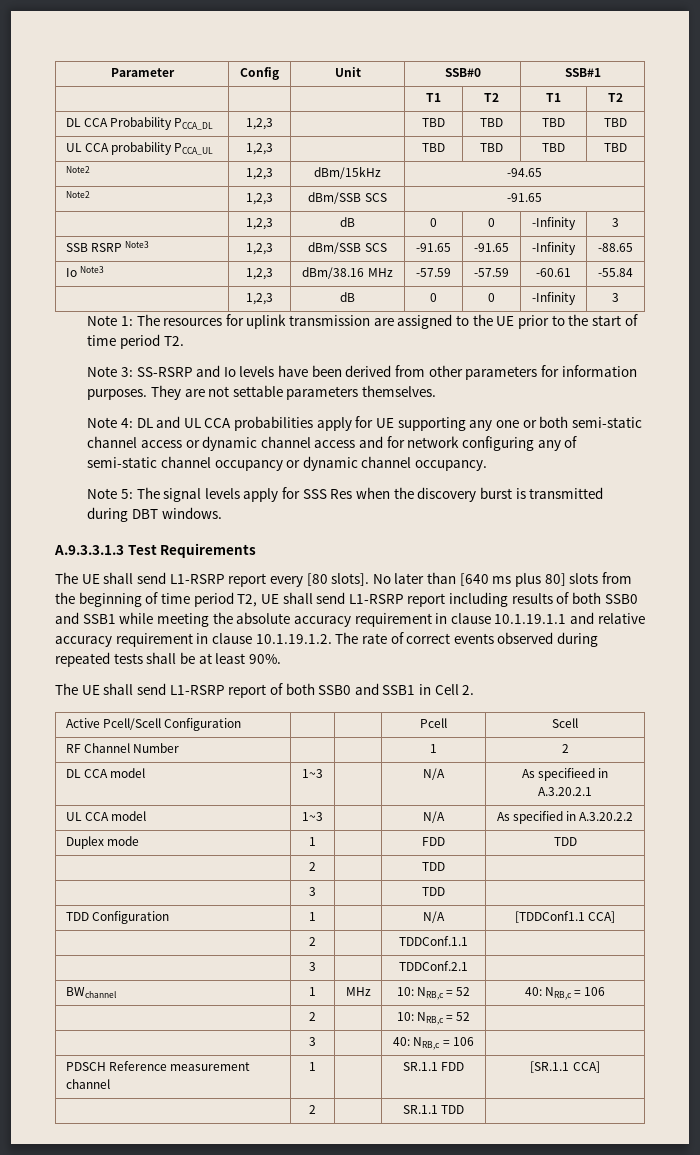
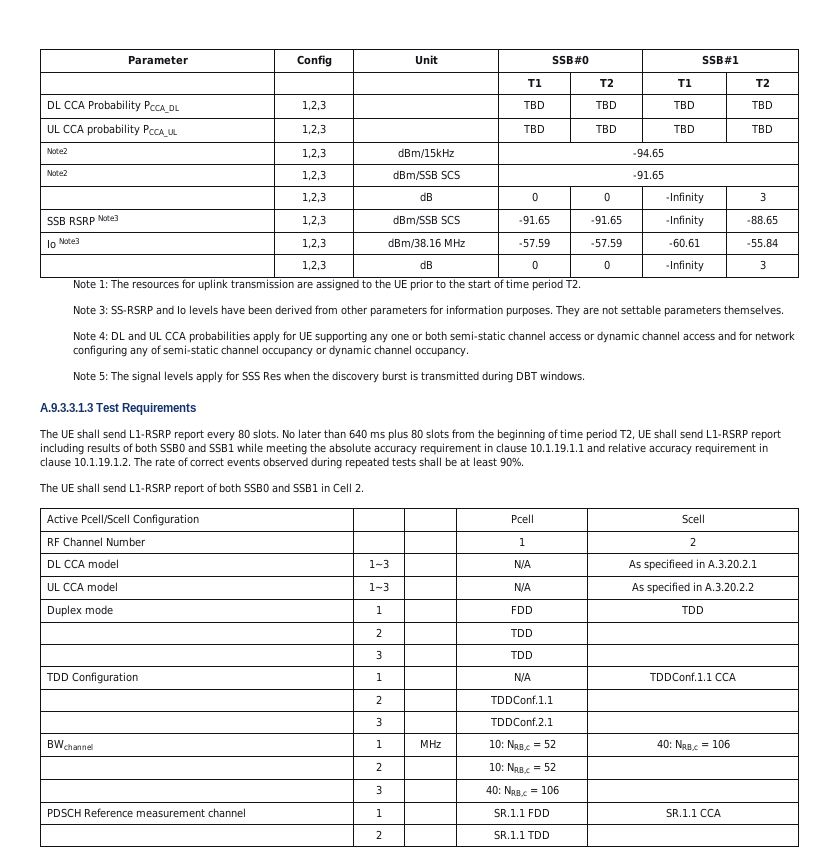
- The UE shall send L1-RSRP report every [80 slots].
+ The UE shall send L1-RSRP report every 80 slots.
- No later than [640 ms plus 80] slots from the beginning of time period T2, UE shall send L1-RSRP report including results of both SSB0 and SSB1 while meeting the absolute accuracy requirement in clause 10.1.19.1.1 and relative accuracy requirement in clause 10.1.19.1.2. The rate of correct events observed during repeated tests shall be at least 90%.
+ No later than 640 ms plus 80 slots from the beginning of time period T2, UE shall send L1-RSRP report including results of both SSB0 and SSB1 while meeting the absolute accuracy requirement in clause 10.1.19.1.1 and relative accuracy requirement in clause 10.1.19.1.2. The rate of correct events observed during repeated tests shall be at least 90%.
- TDD Configuration | 1 | | N/A | [TDDConf1.1 CCA]
+ TDD Configuration | 1 | | N/A | TDDConf.1.1 CCA
- PDSCH Reference measurement channel | 1 | | SR.1.1 FDD | [SR.1.1 CCA]
+ PDSCH Reference measurement channel | 1 | | SR.1.1 FDD | SR.1.1 CCA

